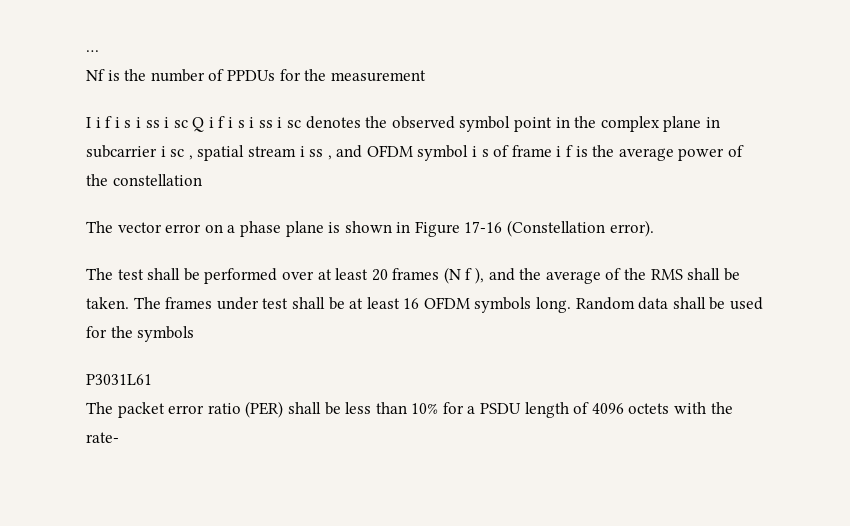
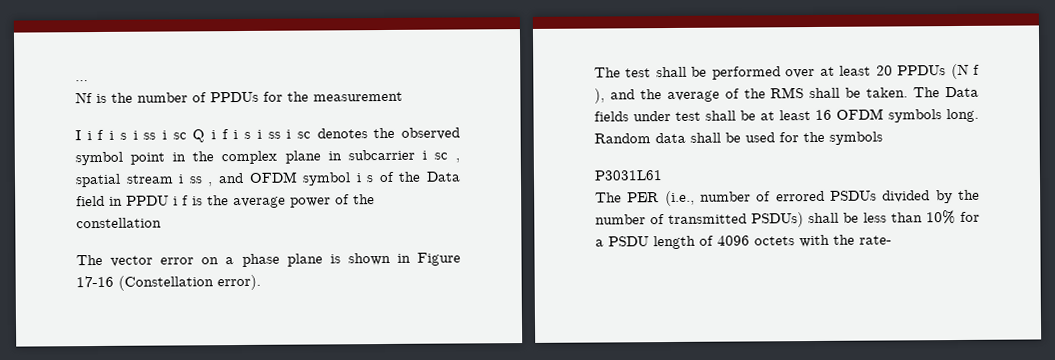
- I i f i s i ss i sc Q i f i s i ss i sc denotes the observed symbol point in the complex plane in subcarrier i sc , spatial stream i ss , and OFDM symbol i s of frame i f is the average power of the constellation
+ I i f i s i ss i sc Q i f i s i ss i sc denotes the observed symbol point in the complex plane in subcarrier i sc , spatial stream i ss , and OFDM symbol i s of the Data field in PPDU i f is the average power of the constellation
- The test shall be performed over at least 20 frames (N f ), and the average of the RMS shall be taken.
+ The test shall be performed over at least 20 PPDUs (N f ), and the average of the RMS shall be taken.
- The frames under test shall be at least 16 OFDM symbols long.
+ The Data fields under test shall be at least 16 OFDM symbols long.
- The packet error ratio (PER) shall be less than 10% for a PSDU length of 4096 octets with the rate-
+ The PER (i.e., number of errored PSDUs divided by the number of transmitted PSDUs) shall be less than 10% for a PSDU length of 4096 octets with the rate-

